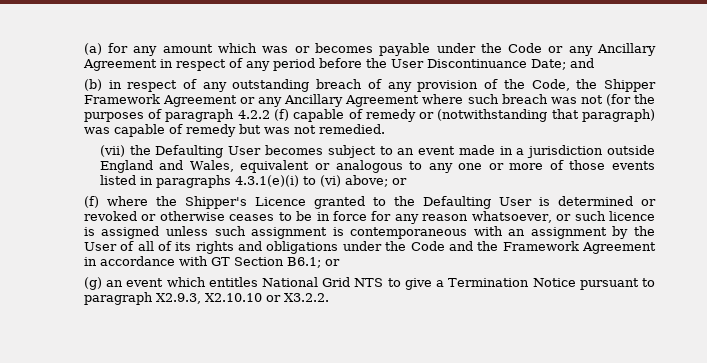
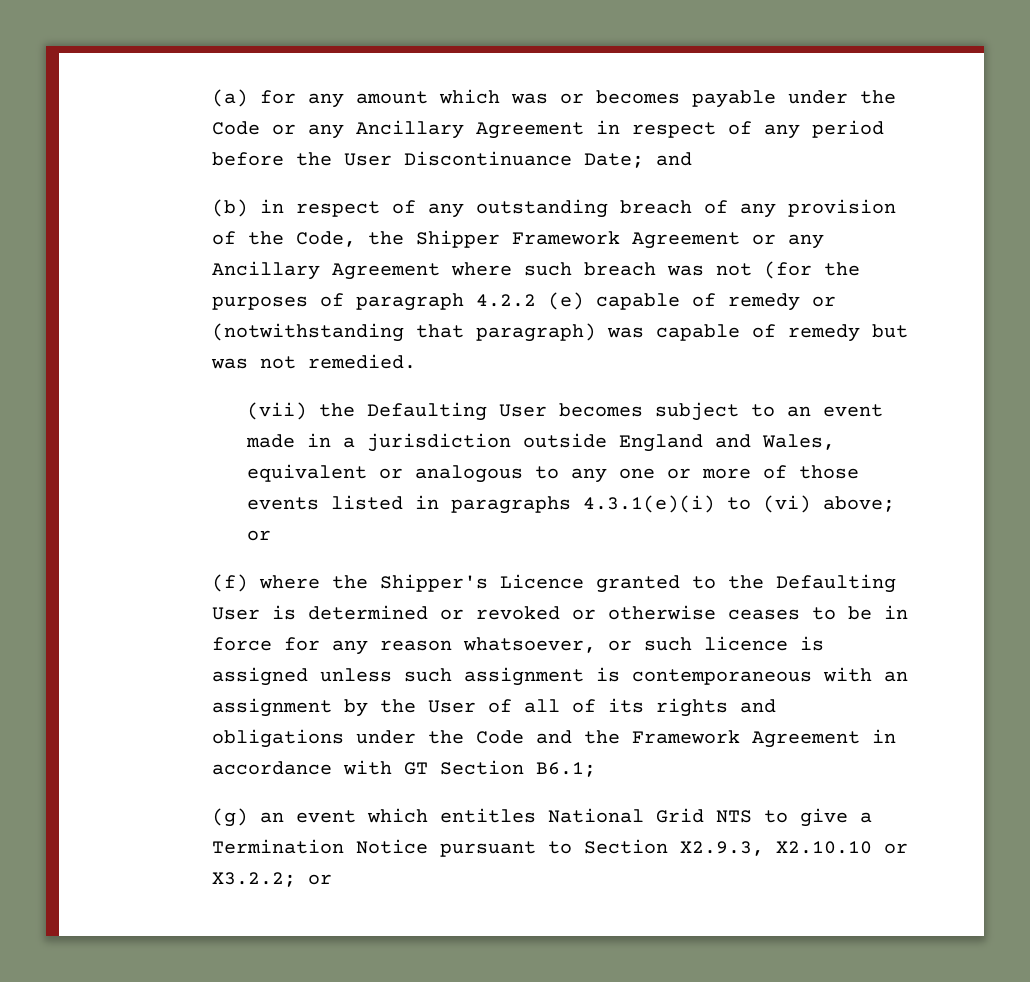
- (b) in respect of any outstanding breach of any provision of the Code, the Shipper Framework Agreement or any Ancillary Agreement where such breach was not (for the purposes of paragraph 4.2.2 (f) capable of remedy or (notwithstanding that paragraph) was capable of remedy but was not remedied.
+ (b) in respect of any outstanding breach of any provision of the Code, the Shipper Framework Agreement or any Ancillary Agreement where such breach was not (for the purposes of paragraph 4.2.2 (e) capable of remedy or (notwithstanding that paragraph) was capable of remedy but was not remedied.
- (f) where the Shipper's Licence granted to the Defaulting User is determined or revoked or otherwise ceases to be in force for any reason whatsoever, or such licence is assigned unless such assignment is contemporaneous with an assignment by the User of all of its rights and obligations under the Code and the Framework Agreement in accordance with GT Section B6.1; or
+ (f) where the Shipper's Licence granted to the Defaulting User is determined or revoked or otherwise ceases to be in force for any reason whatsoever, or such licence is assigned unless such assignment is contemporaneous with an assignment by the User of all of its rights and obligations under the Code and the Framework Agreement in accordance with GT Section B6.1;
- (g) an event which entitles National Grid NTS to give a Termination Notice pursuant to paragraph X2.9.3, X2.10.10 or X3.2.2.
+ (g) an event which entitles National Grid NTS to give a Termination Notice pursuant to Section X2.9.3, X2.10.10 or X3.2.2; or

